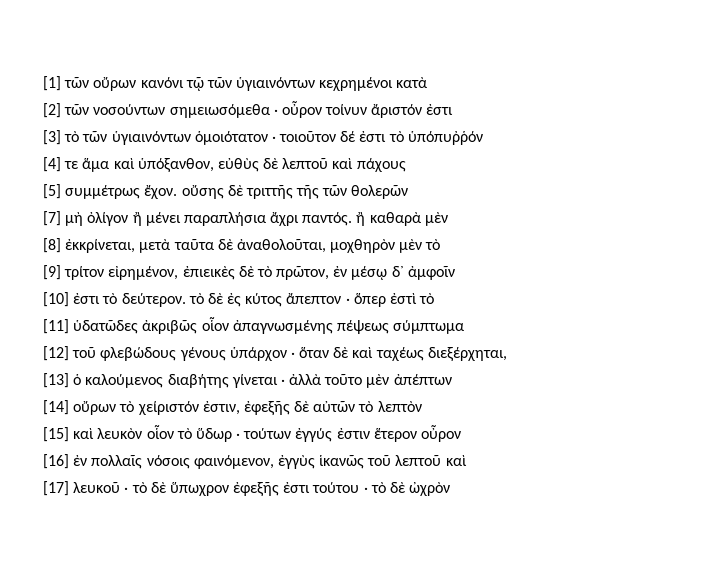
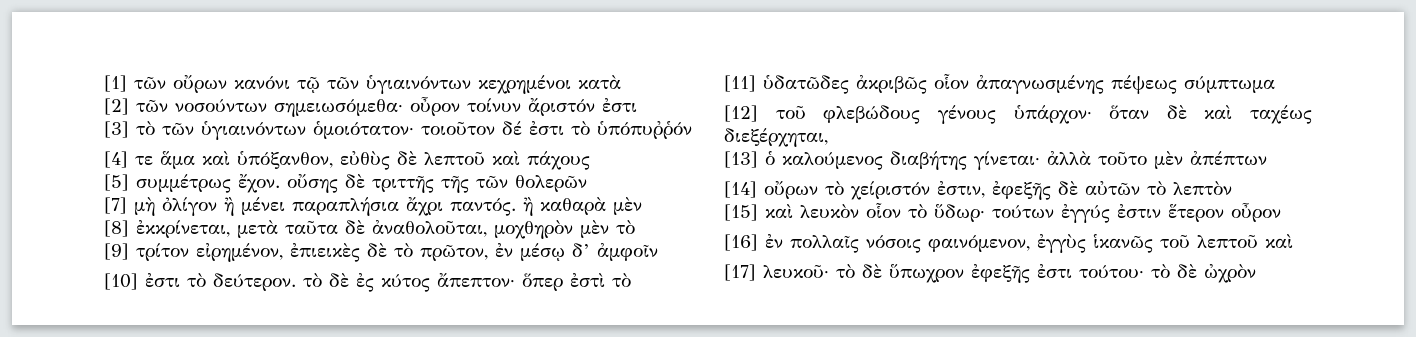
- [2] τῶν νοσούντων σημειωσόμεθα · οὖρον τοίνυν ἄριστόν ἐστι
+ [2] τῶν νοσούντων σημειωσόμεθα· οὖρον τοίνυν ἄριστόν ἐστι
- [3] τὸ τῶν ὑγιαινόντων ὁμοιότατον · τοιοῦτον δέ ἐστι τὸ ὑπόπυῤῥόν
+ [3] τὸ τῶν ὑγιαινόντων ὁμοιότατον· τοιοῦτον δέ ἐστι τὸ ὑπόπυῤῥόν
- [9] τρίτον εἰρημένον, ἐπιεικὲς δὲ τὸ πρῶτον, ἐν μέσῳ δ᾽ ἀμφοῖν
+ [9] τρίτον εἰρημένον, ἐπιεικὲς δὲ τὸ πρῶτον, ἐν μέσῳ δ’ ἀμφοῖν
- [10] ἐστι τὸ δεύτερον. τὸ δὲ ἐς κύτος ἄπεπτον · ὅπερ ἐστὶ τὸ
+ [10] ἐστι τὸ δεύτερον. τὸ δὲ ἐς κύτος ἄπεπτον· ὅπερ ἐστὶ τὸ
- [12] τοῦ φλεβώδους γένους ὑπάρχον · ὅταν δὲ καὶ ταχέως διεξέρχηται,
+ [12] τοῦ φλεβώδους γένους ὑπάρχον· ὅταν δὲ καὶ ταχέως διεξέρχηται,
- [13] ὁ καλούμενος διαβήτης γίνεται · ἀλλὰ τοῦτο μὲν ἀπέπτων
+ [13] ὁ καλούμενος διαβήτης γίνεται· ἀλλὰ τοῦτο μὲν ἀπέπτων
- [15] καὶ λευκὸν οἷον τὸ ὕδωρ · τούτων ἐγγύς ἐστιν ἕτερον οὖρον
+ [15] καὶ λευκὸν οἷον τὸ ὕδωρ· τούτων ἐγγύς ἐστιν ἕτερον οὖρον
- [17] λευκοῦ · τὸ δὲ ὕπωχρον ἐφεξῆς ἐστι τούτου · τὸ δὲ ὠχρὸν
+ [17] λευκοῦ· τὸ δὲ ὕπωχρον ἐφεξῆς ἐστι τούτου· τὸ δὲ ὠχρὸν

